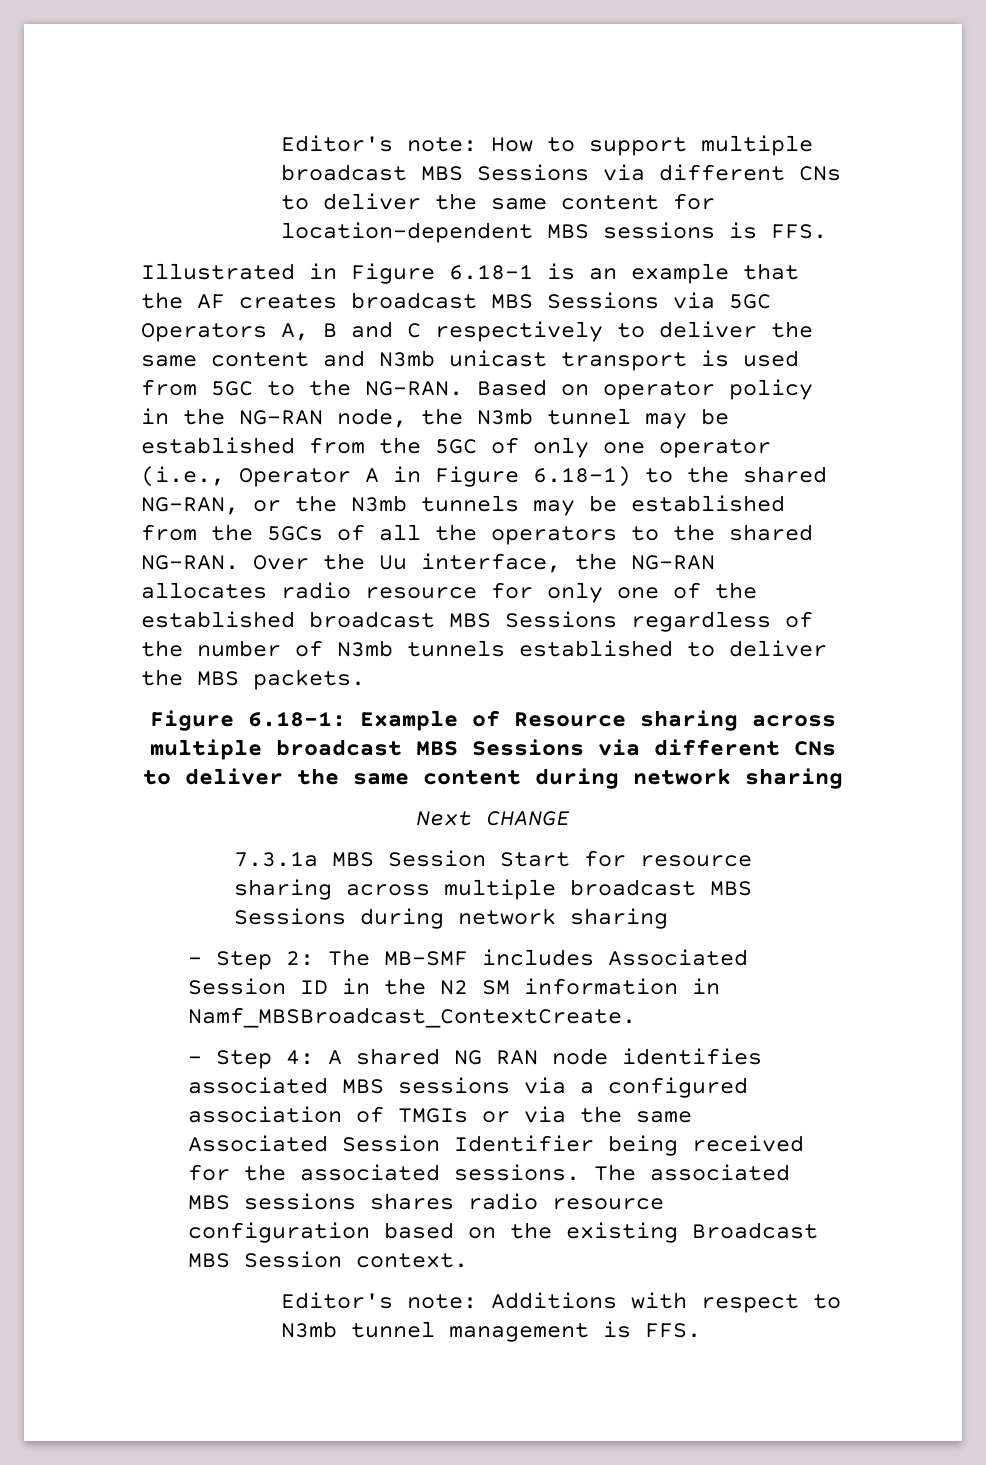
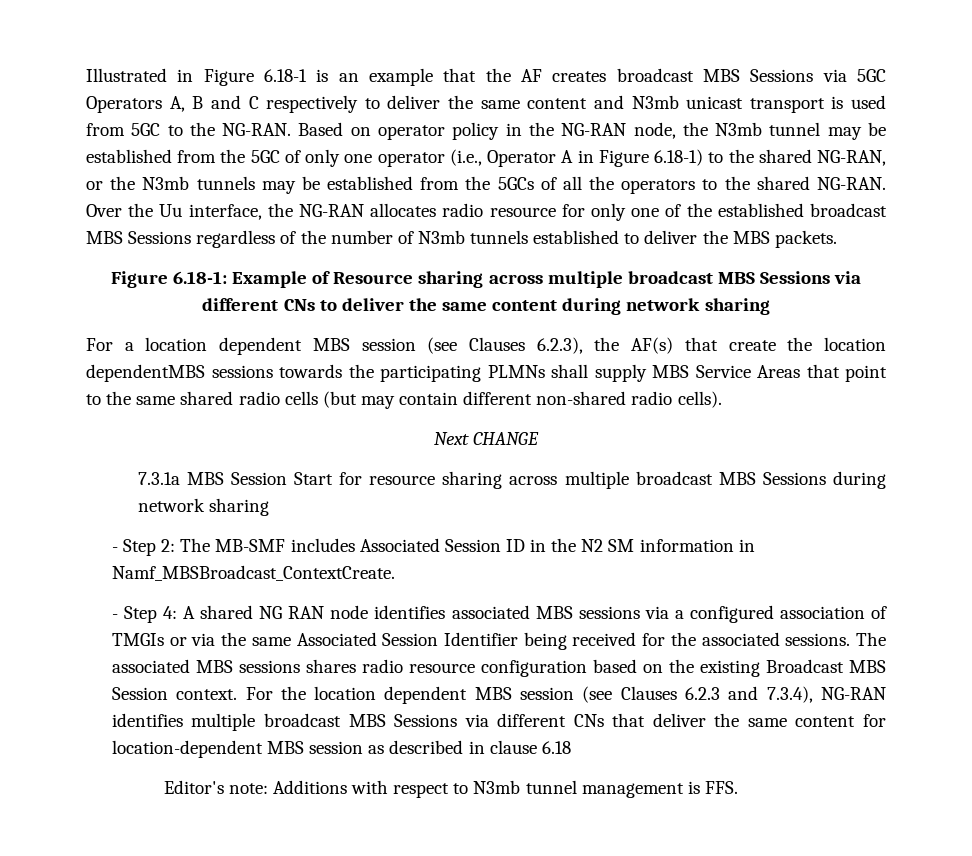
- Editor's note: How to support multiple broadcast MBS Sessions via different CNs to deliver the same content for location-dependent MBS sessions is FFS.
+ For a location dependent MBS session (see Clauses 6.2.3), the AF(s) that create the location dependentMBS sessions towards the participating PLMNs shall supply MBS Service Areas that point to the same shared radio cells (but may contain different non-shared radio cells).
+ For the location dependent MBS session (see Clauses 6.2.3 and 7.3.4), NG-RAN identifies multiple broadcast MBS Sessions via different CNs that deliver the same content for location-dependent MBS session as described in clause 6.18

